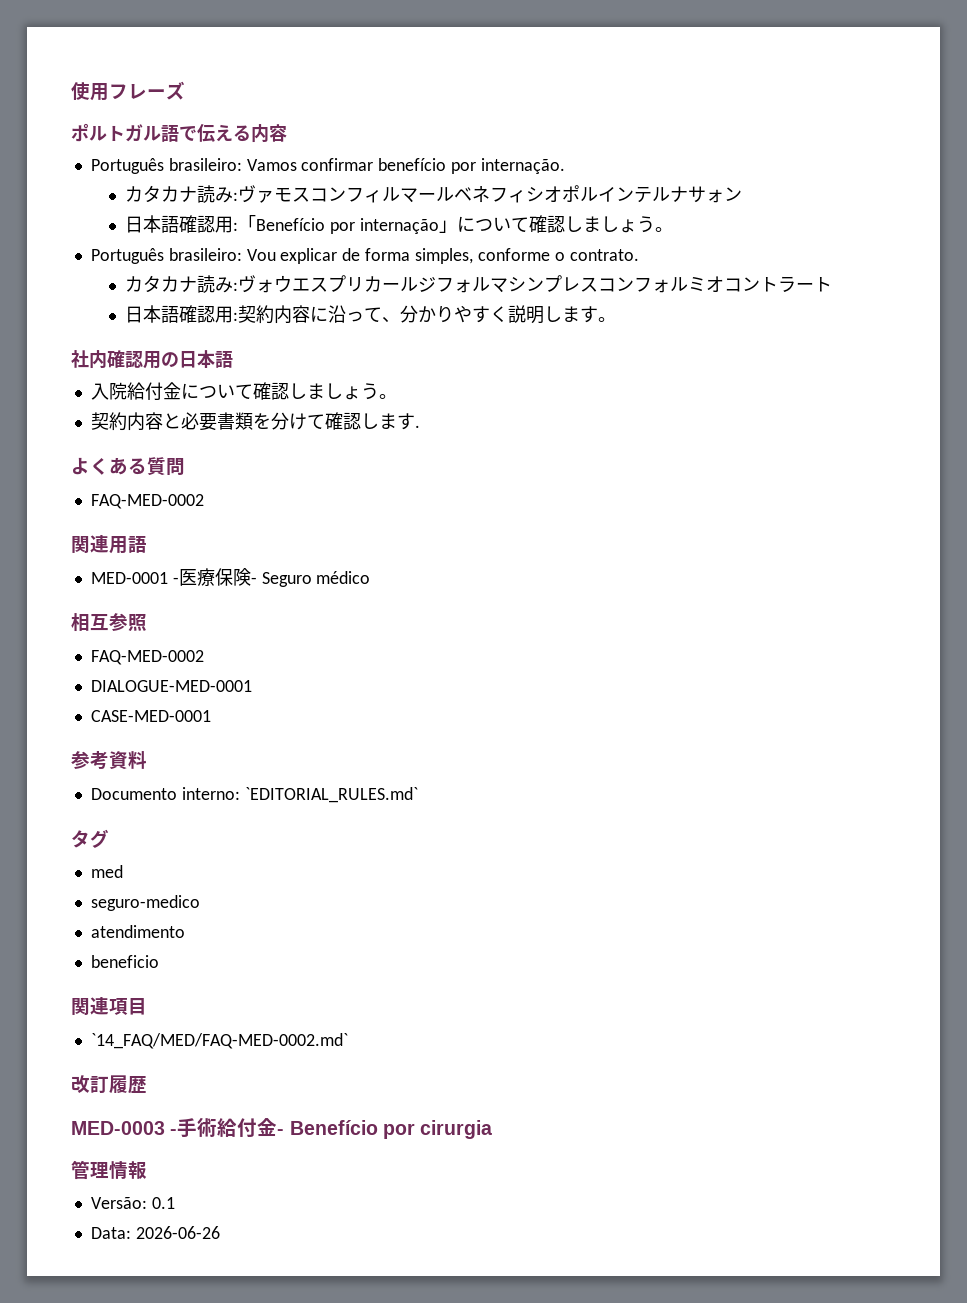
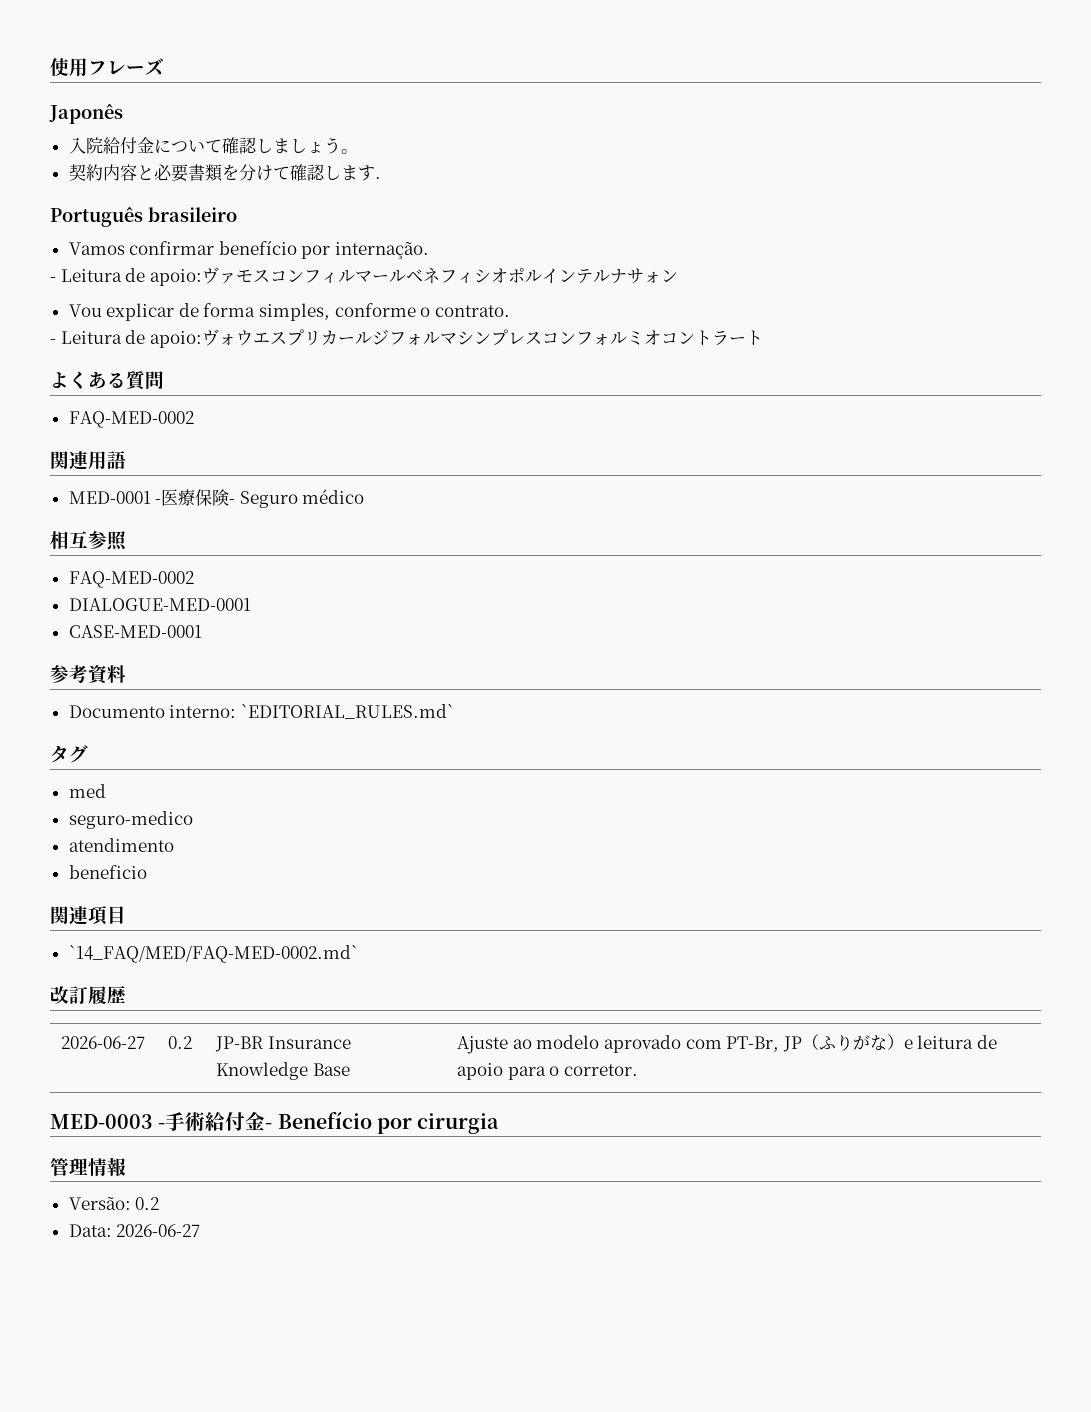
- ポルトガル語で伝える内容
- Português brasileiro: Vamos confirmar benefício por internação.
- カタカナ読み:ヴァモスコンフィルマールベネフィシオポルインテルナサォン
- 日本語確認用:「Benefício por internação」について確認しましょう。
- Português brasileiro: Vou explicar de forma simples, conforme o contrato.
- カタカナ読み:ヴォウエスプリカールジフォルマシンプレスコンフォルミオコントラート
- 日本語確認用:契約内容に沿って、分かりやすく説明します。
- 社内確認用の日本語
+ Japonês
+ Português brasileiro
+ Vamos confirmar benefício por internação.
+ - Leitura de apoio:ヴァモスコンフィルマールベネフィシオポルインテルナサォン
+ Vou explicar de forma simples, conforme o contrato.
+ - Leitura de apoio:ヴォウエスプリカールジフォルマシンプレスコンフォルミオコントラート
+ 2026-06-27 | 0.2 | JP-BR Insurance Knowledge Base | Ajuste ao modelo aprovado com PT-Br, JP（ふりがな）e leitura de apoio para o corretor.
- Versão: 0.1
+ Versão: 0.2
- Data: 2026-06-26
+ Data: 2026-06-27

